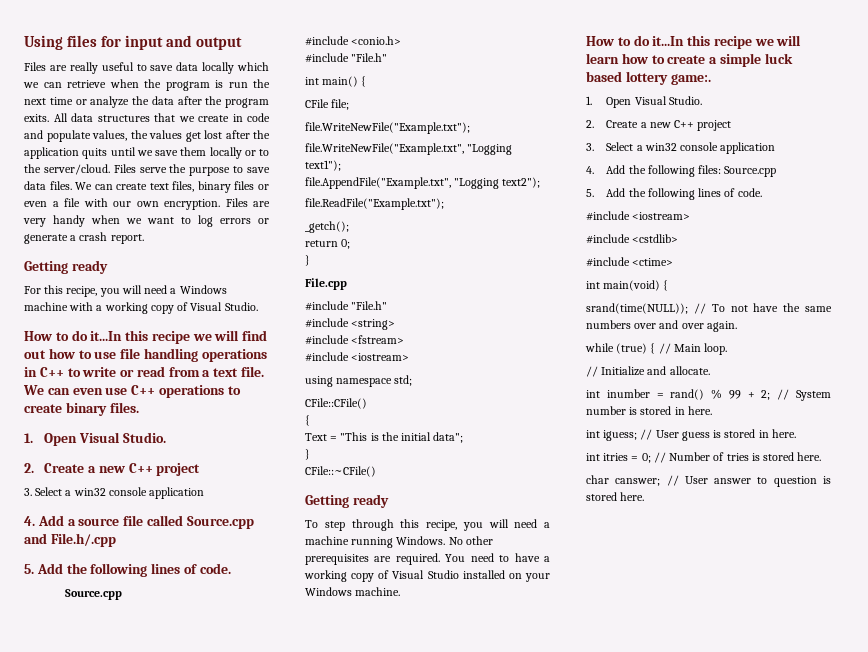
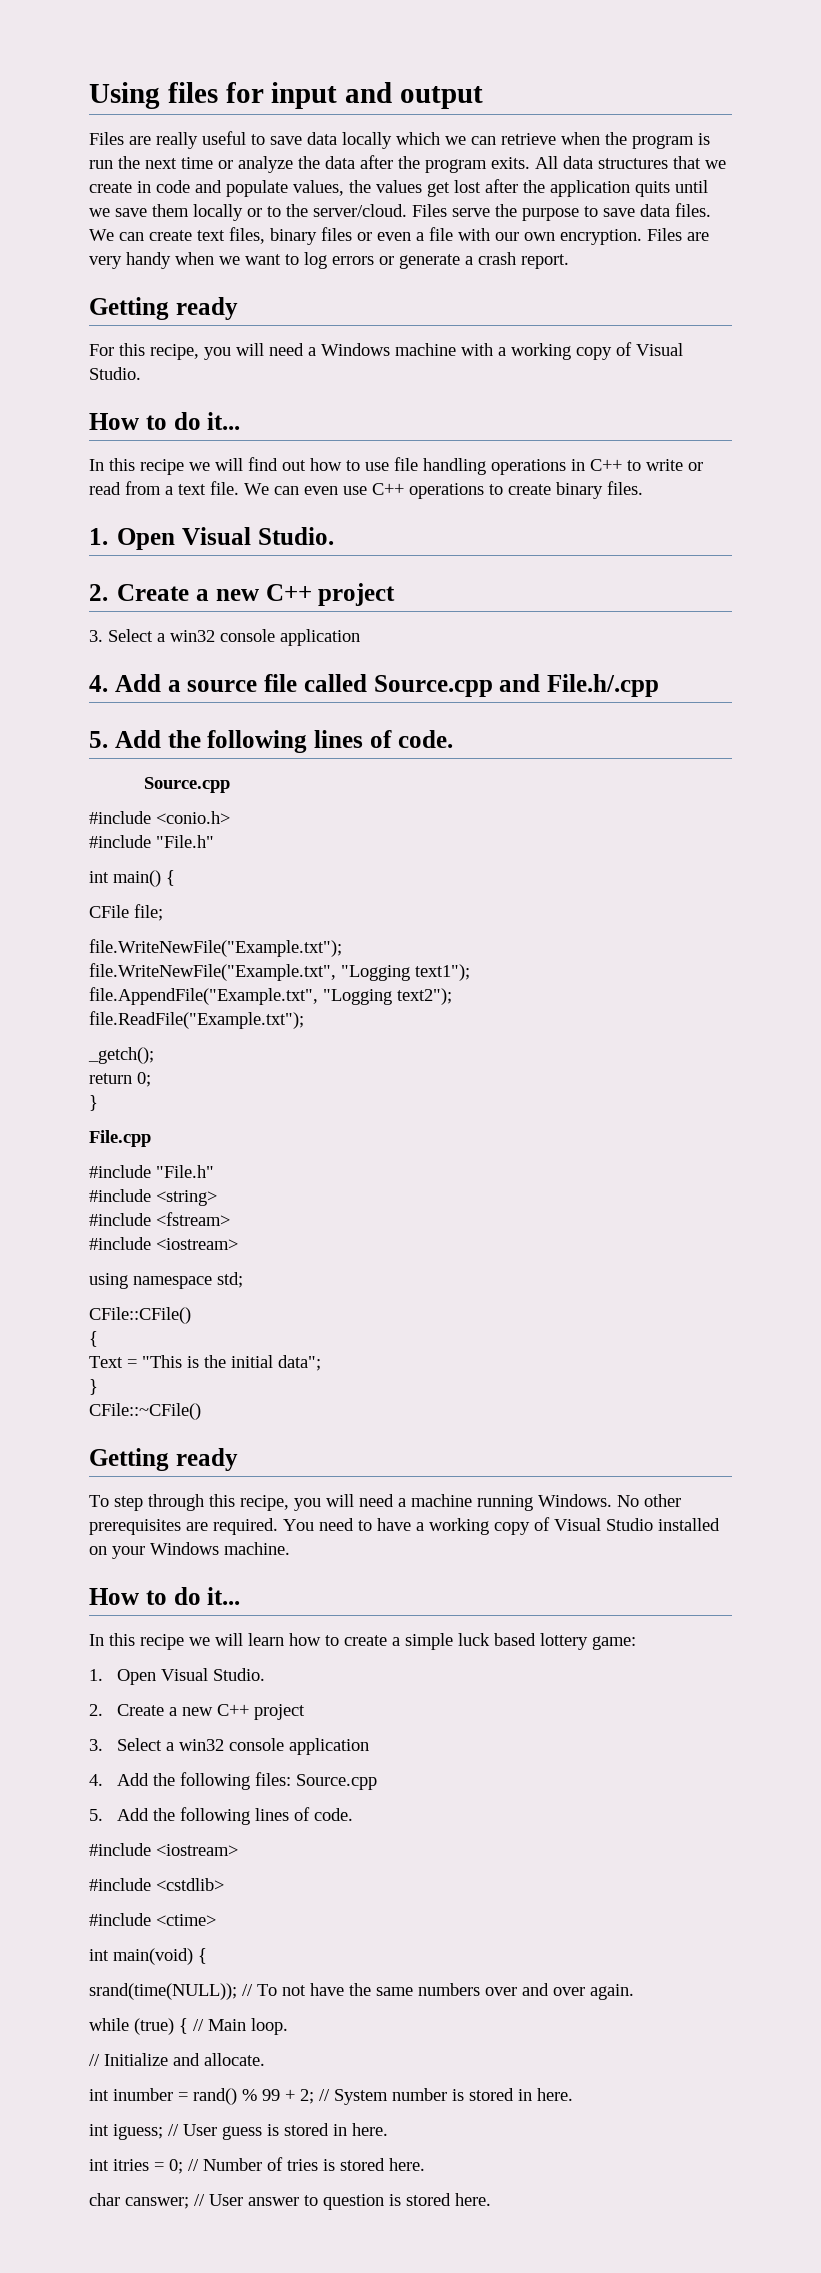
  For this recipe, you will need a Windows machine with a working copy of Visual Studio.
- How to do it...In this recipe we will find out how to use file handling operations in C++ to write or read from a text file.
+ How to do it...
+ In this recipe we will find out how to use file handling operations in C++ to write or read from a text file.
  You need to have a working copy of Visual Studio installed on your Windows machine.
- How to do it...In this recipe we will learn how to create a simple luck based lottery game:.
+ How to do it...
+ In this recipe we will learn how to create a simple luck based lottery game:

